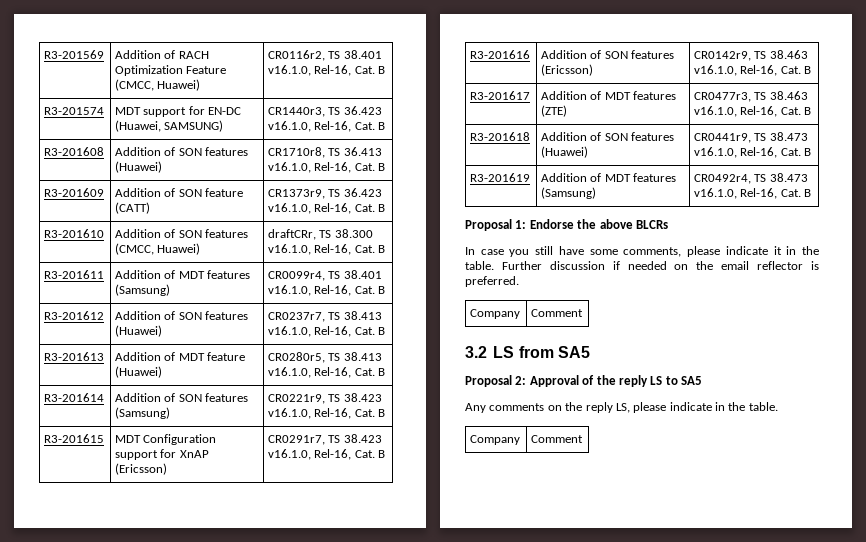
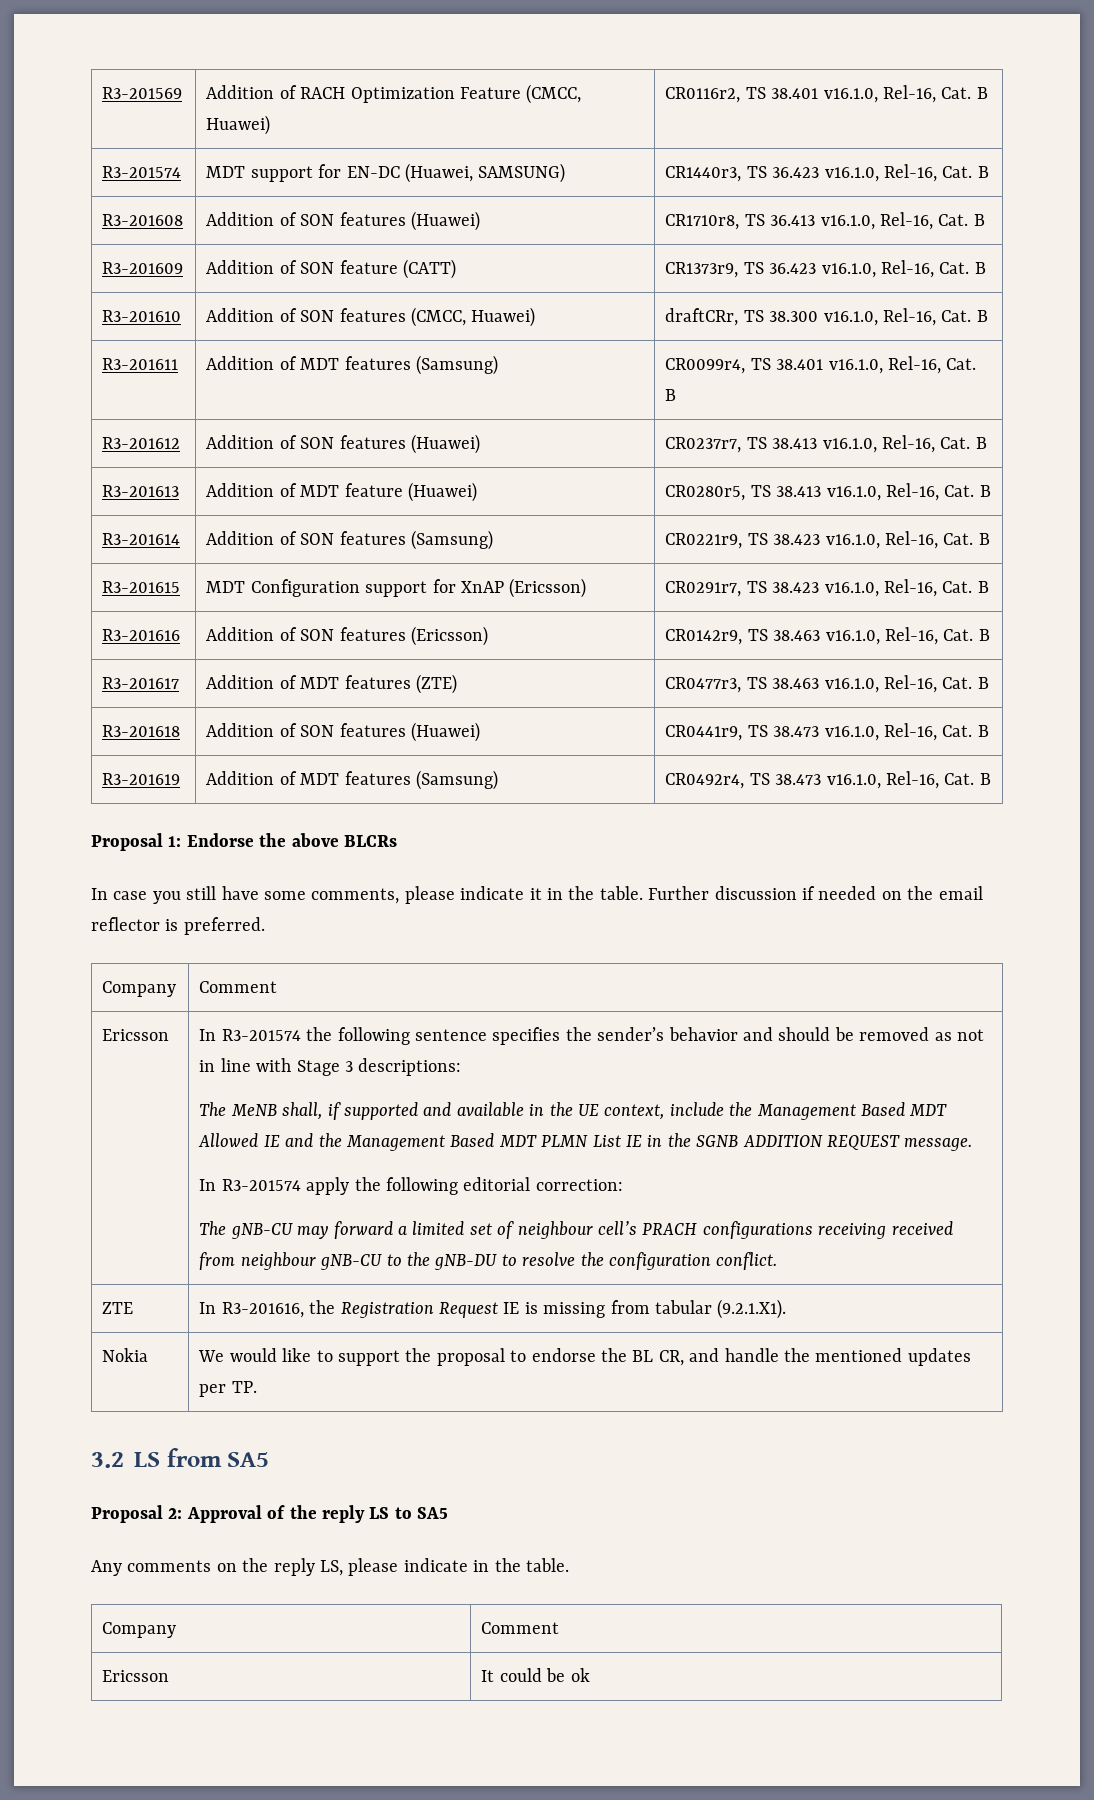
+ Ericsson | In R3-201574 the following sentence specifies the sender’s behavior and should be removed as not in line with Stage 3 descriptions:
+ The MeNB shall, if supported and available in the UE context, include the Management Based MDT Allowed IE and the Management Based MDT PLMN List IE in the SGNB ADDITION REQUEST message.
+ In R3-201574 apply the following editorial correction:
+ The gNB-CU may forward a limited set of neighbour cell’s PRACH configurations receiving received from neighbour gNB-CU to the gNB-DU to resolve the configuration conflict.
+ ZTE | In R3-201616, the Registration Request IE is missing from tabular (9.2.1.X1).
+ Nokia | We would like to support the proposal to endorse the BL CR, and handle the mentioned updates per TP.
+ Ericsson | It could be ok

